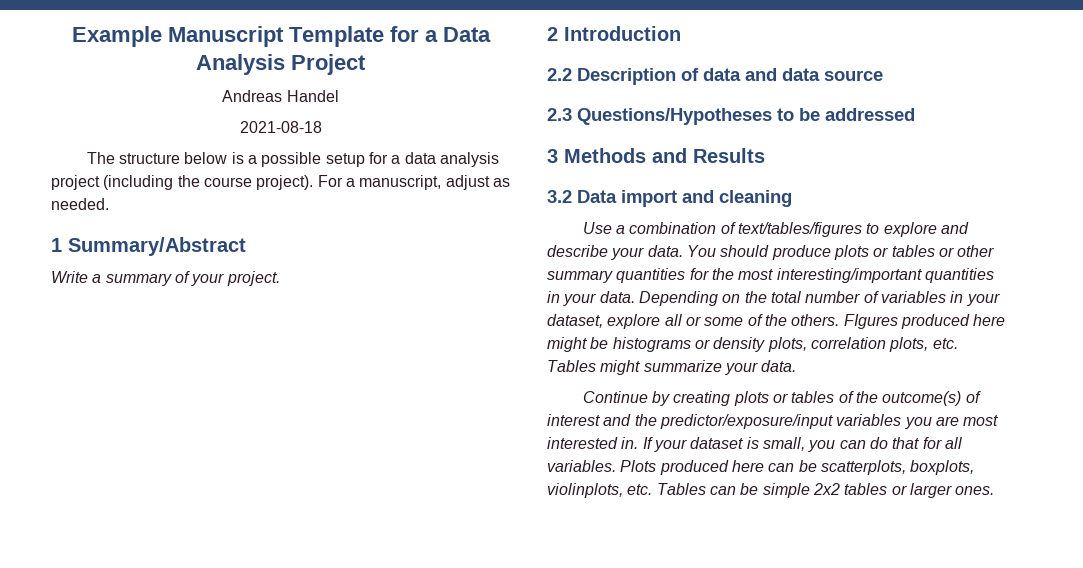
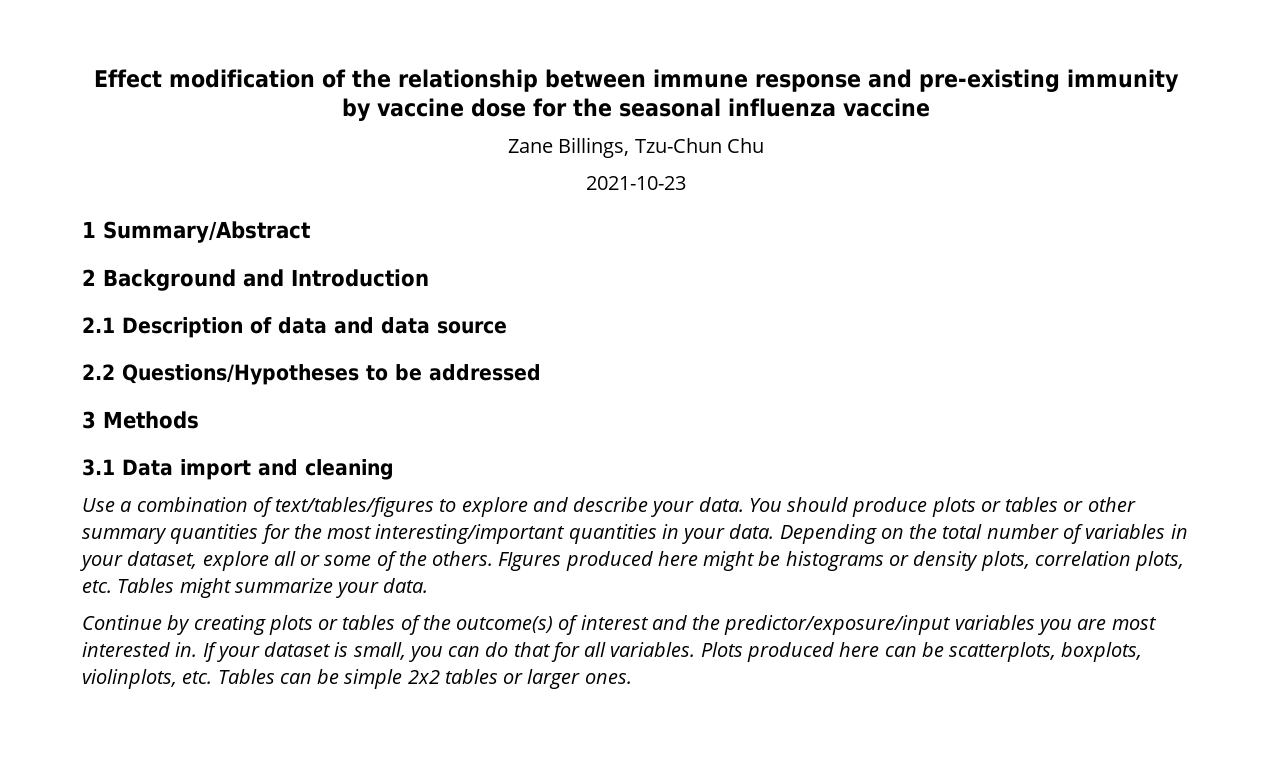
- Example Manuscript Template for a Data Analysis Project
- Andreas Handel
- 2021-08-18
- The structure below is a possible setup for a data analysis project (including the course project). For a manuscript, adjust as needed.
+ Effect modification of the relationship between immune response and pre-existing immunity by vaccine dose for the seasonal influenza vaccine
+ Zane Billings, Tzu-Chun Chu
+ 2021-10-23
  1 Summary/Abstract
- Write a summary of your project.
- 2 Introduction
+ 2 Background and Introduction
- 2.2 Description of data and data source
+ 2.1 Description of data and data source
- 2.3 Questions/Hypotheses to be addressed
+ 2.2 Questions/Hypotheses to be addressed
- 3 Methods and Results
- 3.2 Data import and cleaning
+ 3 Methods
+ 3.1 Data import and cleaning

